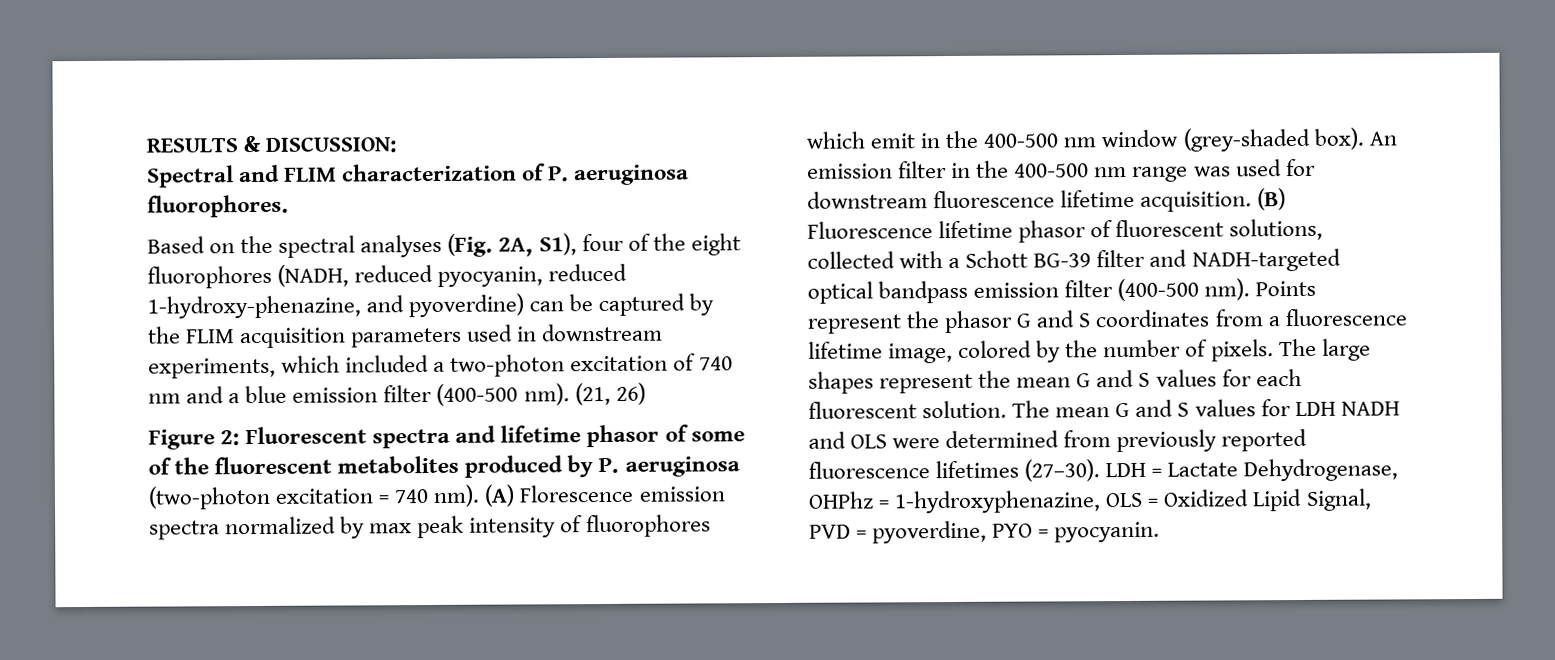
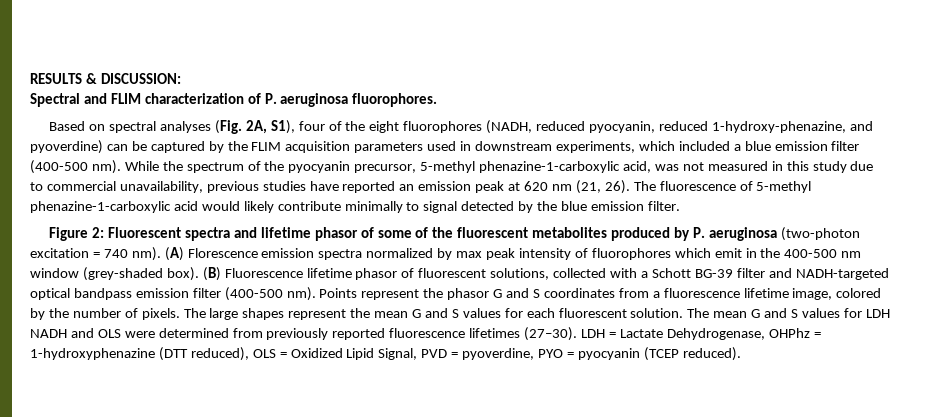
- Based on the spectral analyses (Fig. 2A, S1), four of the eight fluorophores (NADH, reduced pyocyanin, reduced 1-hydroxy-phenazine, and pyoverdine) can be captured by the FLIM acquisition parameters used in downstream experiments, which included a two-photon excitation of 740 nm and a blue emission filter (400-500 nm).
+ Based on spectral analyses (Fig. 2A, S1), four of the eight fluorophores (NADH, reduced pyocyanin, reduced 1-hydroxy-phenazine, and pyoverdine) can be captured by the FLIM acquisition parameters used in downstream experiments, which included a blue emission filter (400-500 nm).
- (21, 26)
+ While the spectrum of the pyocyanin precursor, 5-methyl phenazine-1-carboxylic acid, was not measured in this study due to commercial unavailability, previous studies have reported an emission peak at 620 nm (21, 26). The fluorescence of 5-methyl phenazine-1-carboxylic acid would likely contribute minimally to signal detected by the blue emission filter.
- An emission filter in the 400-500 nm range was used for downstream fluorescence lifetime acquisition.
- LDH = Lactate Dehydrogenase, OHPhz = 1-hydroxyphenazine, OLS = Oxidized Lipid Signal, PVD = pyoverdine, PYO = pyocyanin.
+ LDH = Lactate Dehydrogenase, OHPhz = 1-hydroxyphenazine (DTT reduced), OLS = Oxidized Lipid Signal, PVD = pyoverdine, PYO = pyocyanin (TCEP reduced).

